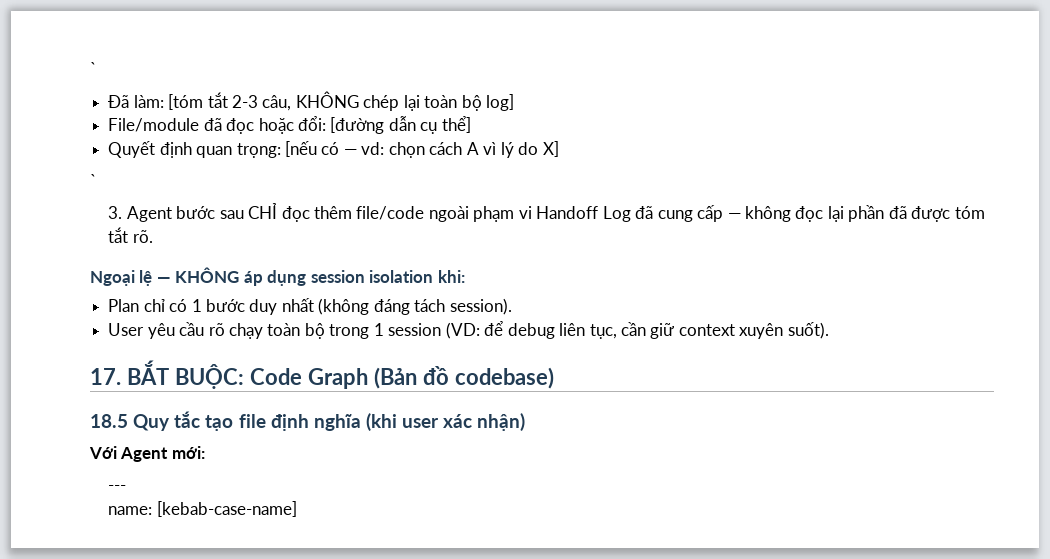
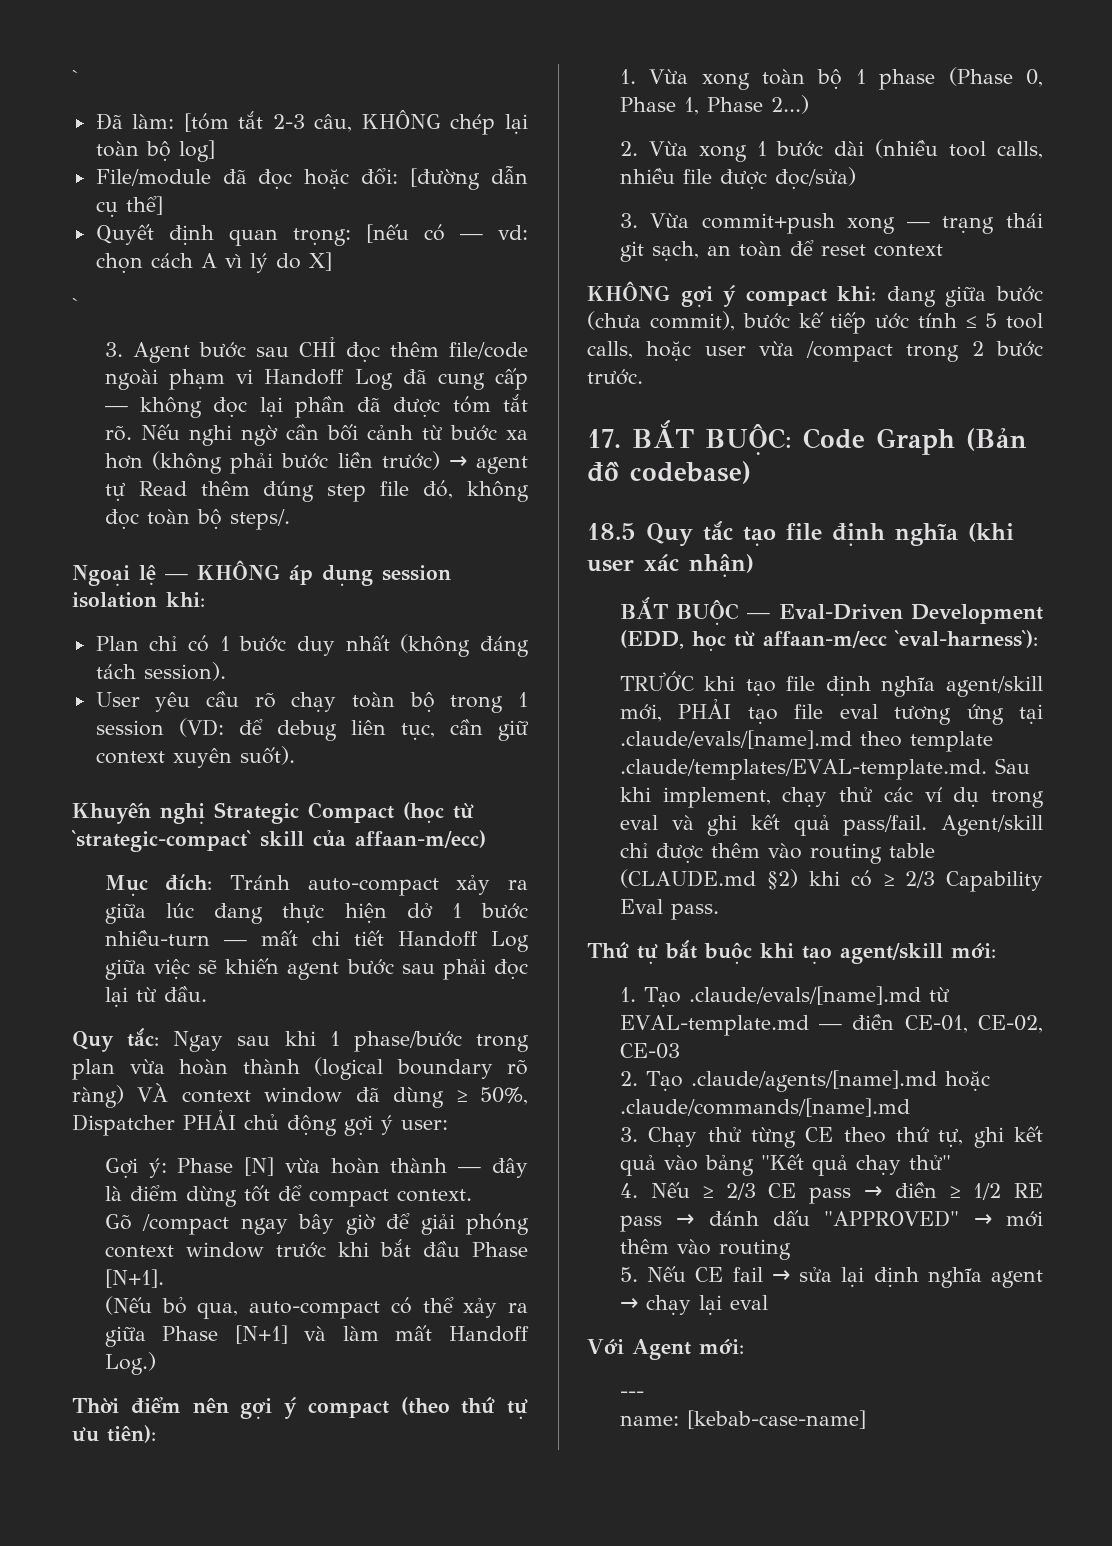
+ Nếu nghi ngờ cần bối cảnh từ bước xa hơn (không phải bước liền trước) → agent tự Read thêm đúng step file đó, không đọc toàn bộ steps/.
+ Khuyến nghị Strategic Compact (học từ `strategic-compact` skill của affaan-m/ecc)
+ Mục đích: Tránh auto-compact xảy ra giữa lúc đang thực hiện dở 1 bước nhiều-turn — mất chi tiết Handoff Log giữa việc sẽ khiến agent bước sau phải đọc lại từ đầu.
+ Quy tắc: Ngay sau khi 1 phase/bước trong plan vừa hoàn thành (logical boundary rõ ràng) VÀ context window đã dùng ≥ 50%, Dispatcher PHẢI chủ động gợi ý user:
+ Gợi ý: Phase [N] vừa hoàn thành — đây là điểm dừng tốt để compact context.
+ Gõ /compact ngay bây giờ để giải phóng context window trước khi bắt đầu Phase [N+1].
+ (Nếu bỏ qua, auto-compact có thể xảy ra giữa Phase [N+1] và làm mất Handoff Log.)
+ Thời điểm nên gợi ý compact (theo thứ tự ưu tiên):
+ 1. Vừa xong toàn bộ 1 phase (Phase 0, Phase 1, Phase 2...)
+ 2. Vừa xong 1 bước dài (nhiều tool calls, nhiều file được đọc/sửa)
+ 3. Vừa commit+push xong — trạng thái git sạch, an toàn để reset context
+ KHÔNG gợi ý compact khi: đang giữa bước (chưa commit), bước kế tiếp ước tính ≤ 5 tool calls, hoặc user vừa /compact trong 2 bước trước.
+ BẮT BUỘC — Eval-Driven Development (EDD, học từ affaan-m/ecc `eval-harness`):
+ TRƯỚC khi tạo file định nghĩa agent/skill mới, PHẢI tạo file eval tương ứng tại .claude/evals/[name].md theo template .claude/templates/EVAL-template.md. Sau khi implement, chạy thử các ví dụ trong eval và ghi kết quả pass/fail. Agent/skill chỉ được thêm vào routing table (CLAUDE.md §2) khi có ≥ 2/3 Capability Eval pass.
+ Thứ tự bắt buộc khi tạo agent/skill mới:
+ 1. Tạo .claude/evals/[name].md từ EVAL-template.md — điền CE-01, CE-02, CE-03
+ 2. Tạo .claude/agents/[name].md hoặc .claude/commands/[name].md
+ 3. Chạy thử từng CE theo thứ tự, ghi kết quả vào bảng "Kết quả chạy thử"
+ 4. Nếu ≥ 2/3 CE pass → điền ≥ 1/2 RE pass → đánh dấu "APPROVED" → mới thêm vào routing
+ 5. Nếu CE fail → sửa lại định nghĩa agent → chạy lại eval

